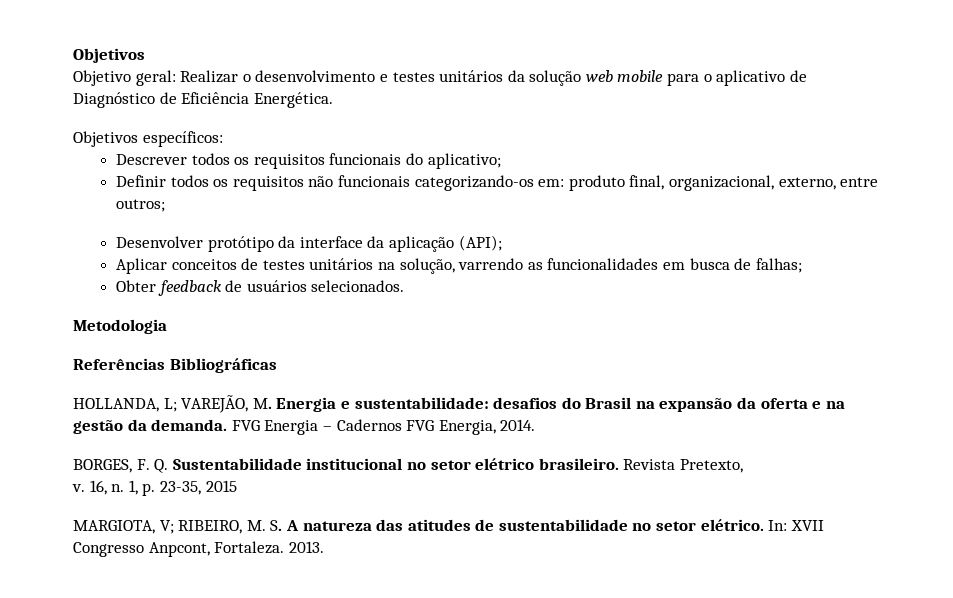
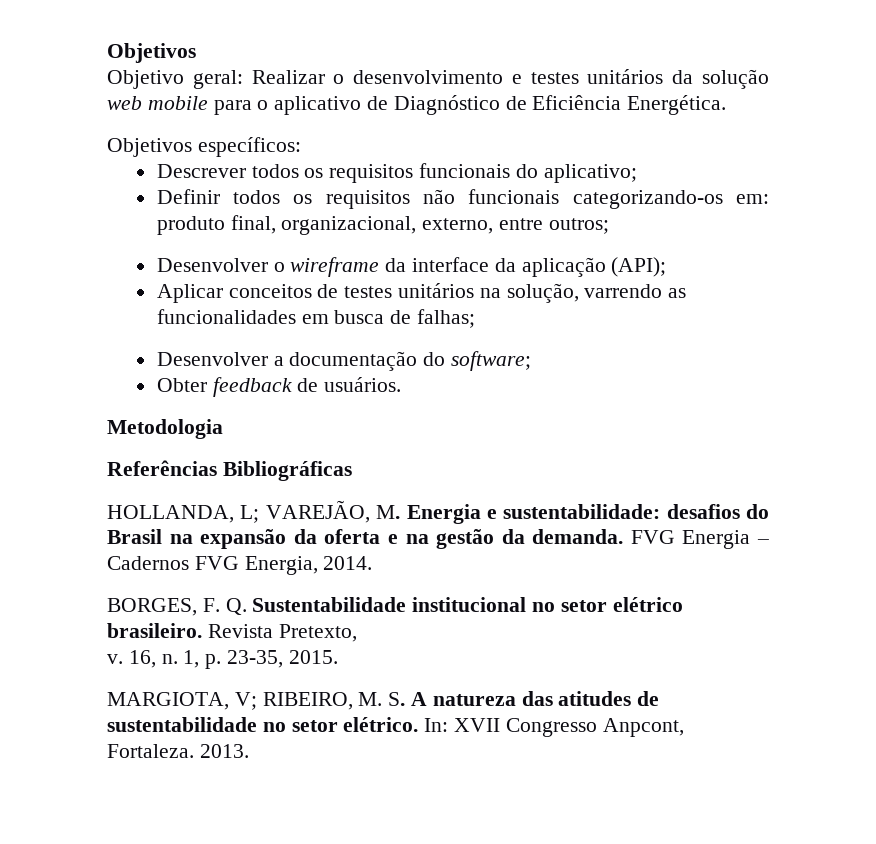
- Desenvolver protótipo da interface da aplicação (API);
+ Desenvolver o wireframe da interface da aplicação (API);
+ Desenvolver a documentação do software;
- Obter feedback de usuários selecionados.
+ Obter feedback de usuários.
- 1, p. 23-35, 2015
+ 1, p. 23-35, 2015.

